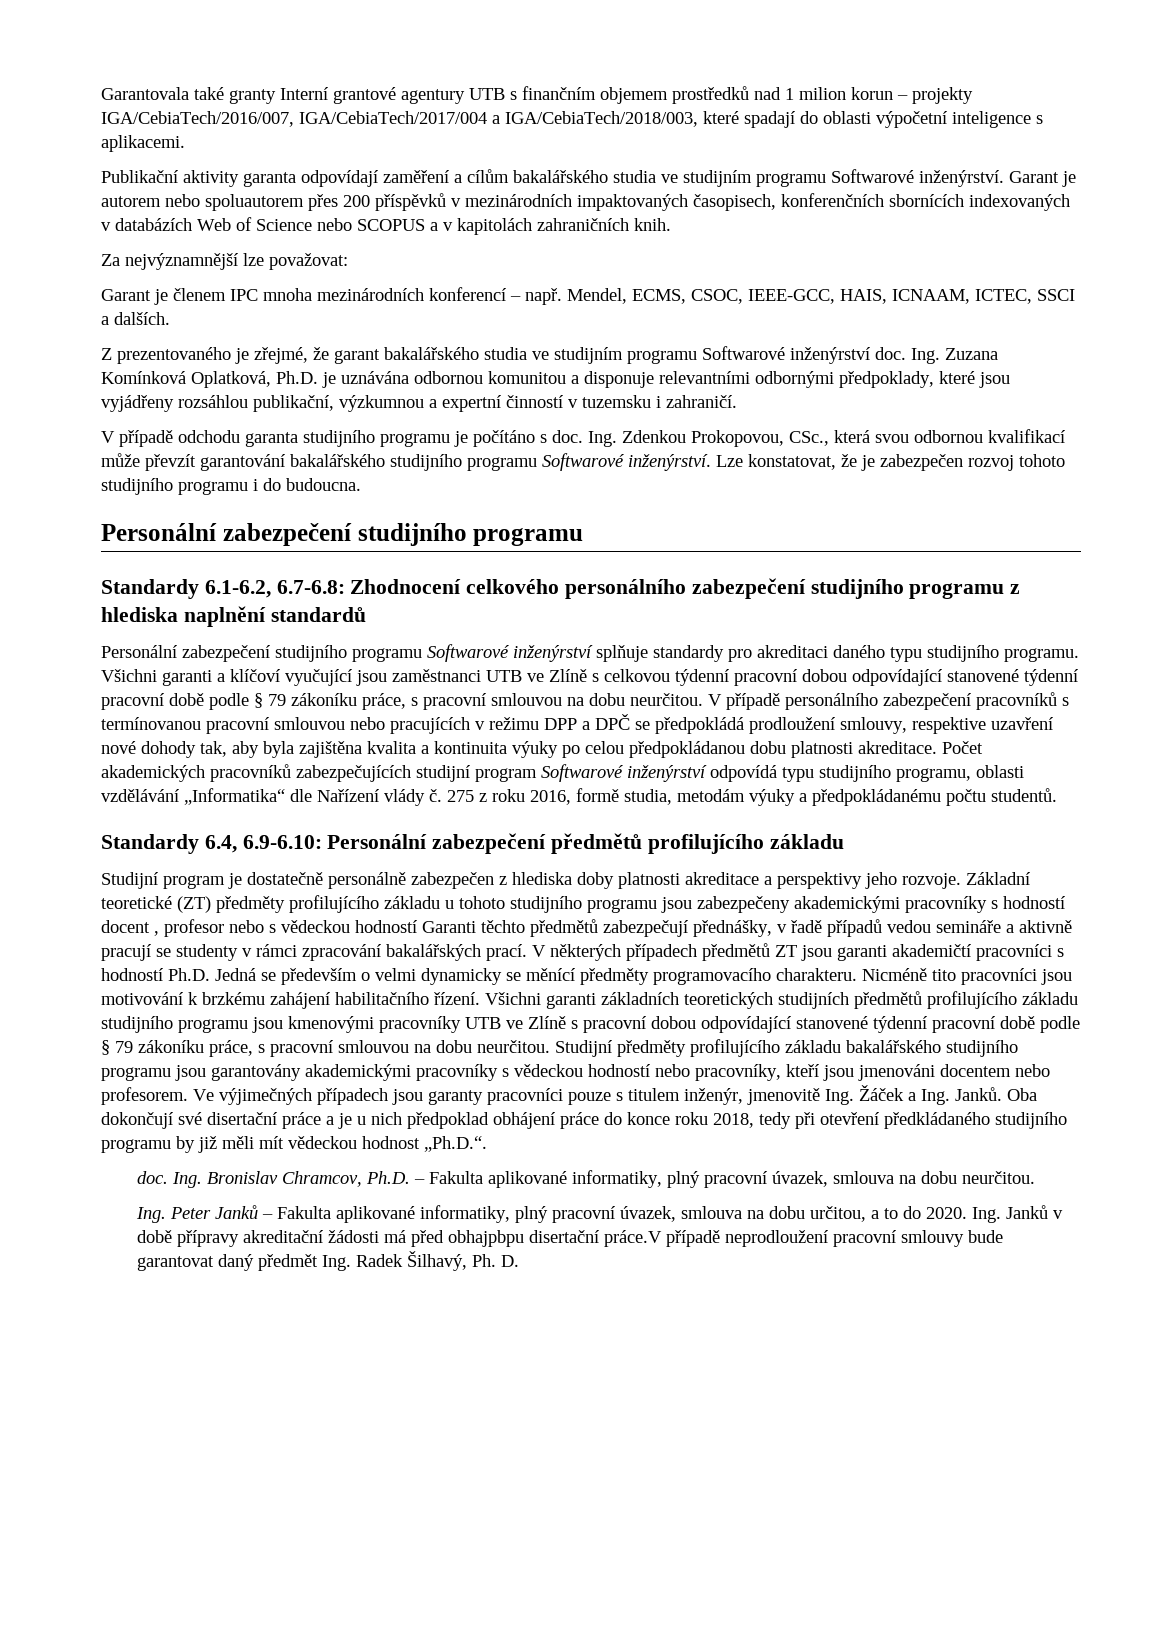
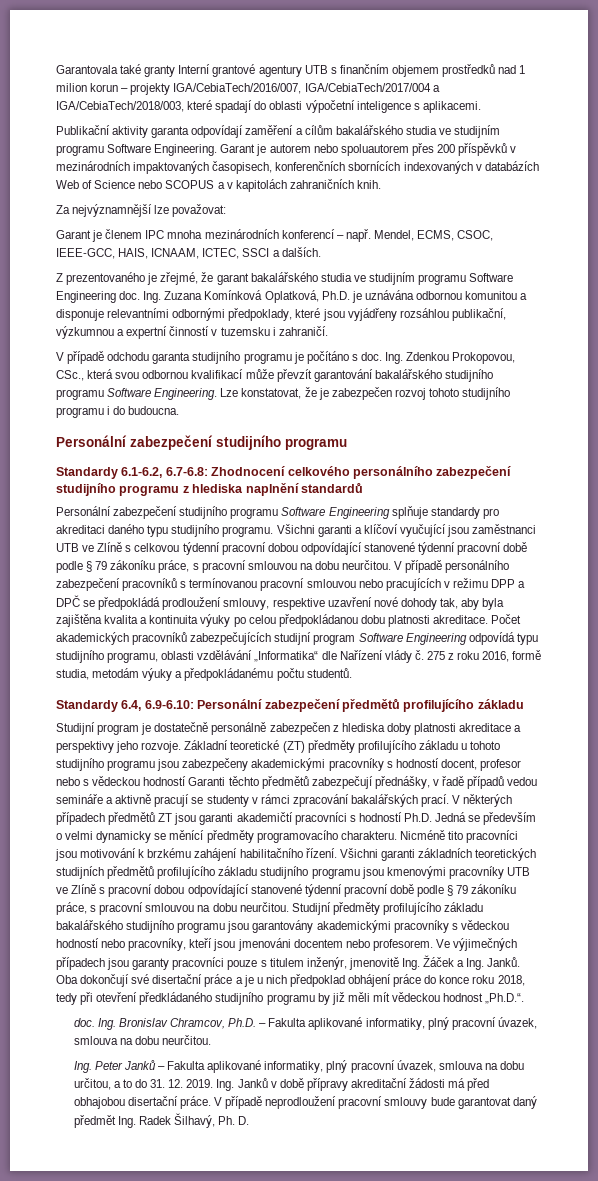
- Publikační aktivity garanta odpovídají zaměření a cílům bakalářského studia ve studijním programu Softwarové inženýrství.
+ Publikační aktivity garanta odpovídají zaměření a cílům bakalářského studia ve studijním programu Software Engineering.
- Z prezentovaného je zřejmé, že garant bakalářského studia ve studijním programu Softwarové inženýrství doc.
+ Z prezentovaného je zřejmé, že garant bakalářského studia ve studijním programu Software Engineering doc.
- Ing. Zdenkou Prokopovou, CSc., která svou odbornou kvalifikací může převzít garantování bakalářského studijního programu Softwarové inženýrství.
+ Ing. Zdenkou Prokopovou, CSc., která svou odbornou kvalifikací může převzít garantování bakalářského studijního programu Software Engineering.
- Personální zabezpečení studijního programu Softwarové inženýrství splňuje standardy pro akreditaci daného typu studijního programu.
+ Personální zabezpečení studijního programu Software Engineering splňuje standardy pro akreditaci daného typu studijního programu.
- Počet akademických pracovníků zabezpečujících studijní program Softwarové inženýrství odpovídá typu studijního programu, oblasti vzdělávání „Informatika“ dle Nařízení vlády č.
+ Počet akademických pracovníků zabezpečujících studijní program Software Engineering odpovídá typu studijního programu, oblasti vzdělávání „Informatika“ dle Nařízení vlády č.
- Základní teoretické (ZT) předměty profilujícího základu u tohoto studijního programu jsou zabezpečeny akademickými pracovníky s hodností docent , profesor nebo s vědeckou hodností Garanti těchto předmětů zabezpečují přednášky, v řadě případů vedou semináře a aktivně pracují se studenty v rámci zpracování bakalářských prací.
+ Základní teoretické (ZT) předměty profilujícího základu u tohoto studijního programu jsou zabezpečeny akademickými pracovníky s hodností docent, profesor nebo s vědeckou hodností Garanti těchto předmětů zabezpečují přednášky, v řadě případů vedou semináře a aktivně pracují se studenty v rámci zpracování bakalářských prací.
- Ing. Peter Janků – Fakulta aplikované informatiky, plný pracovní úvazek, smlouva na dobu určitou, a to do 2020.
+ Ing. Peter Janků – Fakulta aplikované informatiky, plný pracovní úvazek, smlouva na dobu určitou, a to do 31. 12. 2019.
- Ing. Janků v době přípravy akreditační žádosti má před obhajpbpu disertační práce.V případě neprodloužení pracovní smlouvy bude garantovat daný předmět Ing. Radek Šilhavý, Ph. D.
+ Ing. Janků v době přípravy akreditační žádosti má před obhajobou disertační práce. V případě neprodloužení pracovní smlouvy bude garantovat daný předmět Ing. Radek Šilhavý, Ph. D.

